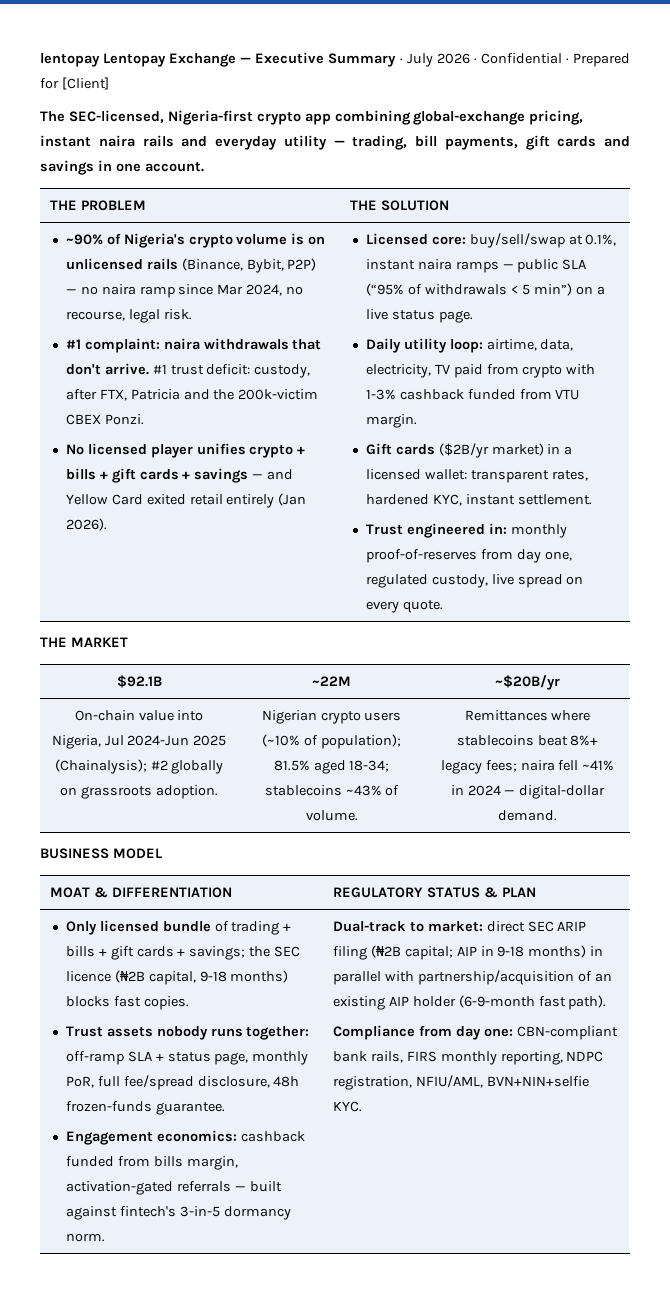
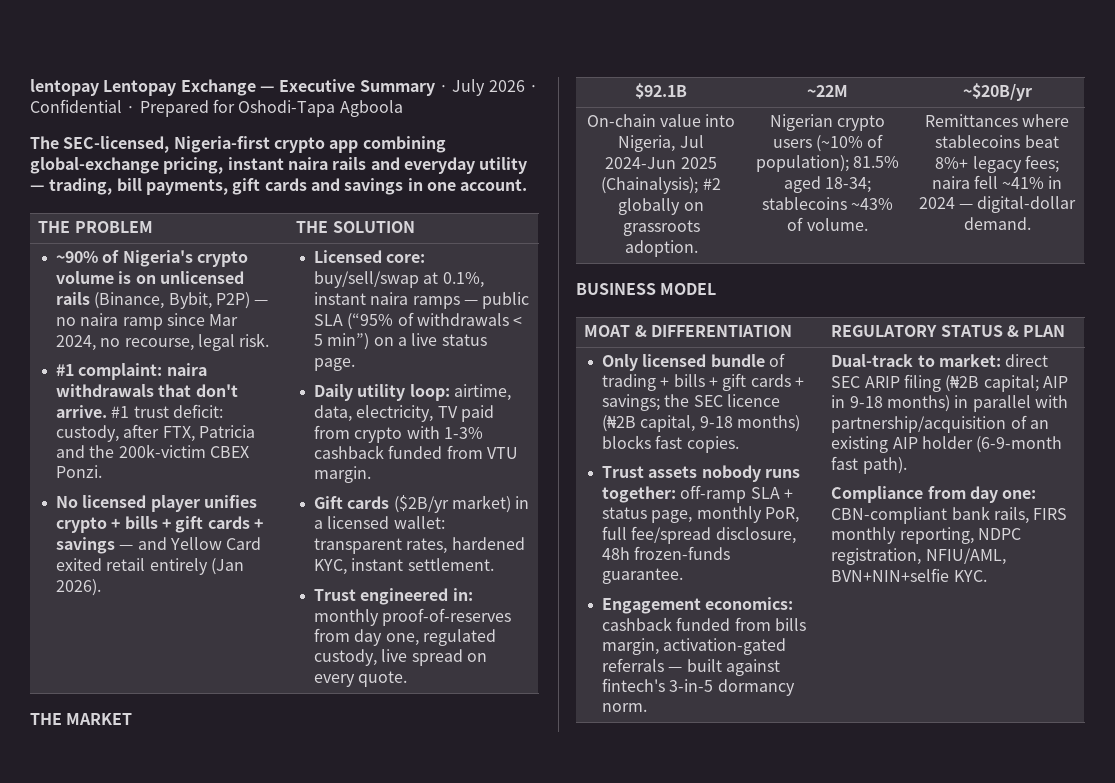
- lentopay Lentopay Exchange — Executive Summary · July 2026 · Confidential · Prepared for [Client]
+ lentopay Lentopay Exchange — Executive Summary · July 2026 · Confidential · Prepared for Oshodi-Tapa Agboola

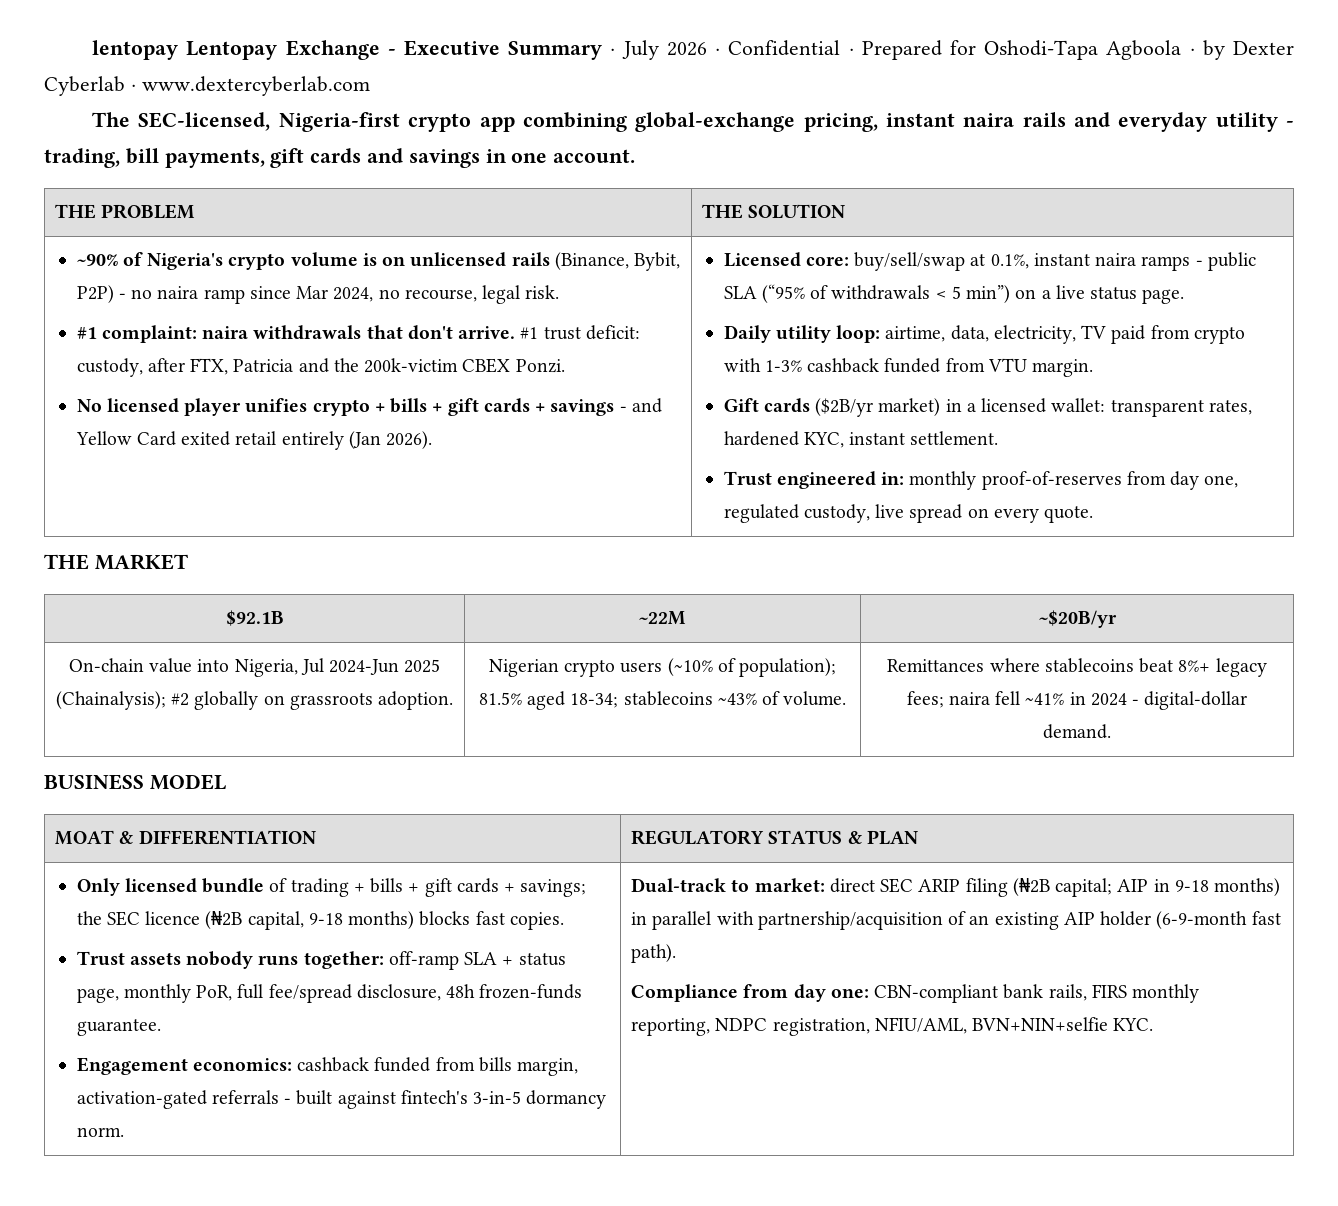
- lentopay Lentopay Exchange — Executive Summary · July 2026 · Confidential · Prepared for Oshodi-Tapa Agboola
+ lentopay Lentopay Exchange - Executive Summary · July 2026 · Confidential · Prepared for Oshodi-Tapa Agboola · by Dexter Cyberlab · www.dextercyberlab.com
- The SEC-licensed, Nigeria-first crypto app combining global-exchange pricing, instant naira rails and everyday utility — trading, bill payments, gift cards and savings in one account.
+ The SEC-licensed, Nigeria-first crypto app combining global-exchange pricing, instant naira rails and everyday utility - trading, bill payments, gift cards and savings in one account.
- ~90% of Nigeria's crypto volume is on unlicensed rails (Binance, Bybit, P2P) — no naira ramp since Mar 2024, no recourse, legal risk.
+ ~90% of Nigeria's crypto volume is on unlicensed rails (Binance, Bybit, P2P) - no naira ramp since Mar 2024, no recourse, legal risk.
- No licensed player unifies crypto + bills + gift cards + savings — and Yellow Card exited retail entirely (Jan 2026).
+ No licensed player unifies crypto + bills + gift cards + savings - and Yellow Card exited retail entirely (Jan 2026).
- Licensed core: buy/sell/swap at 0.1%, instant naira ramps — public SLA (“95% of withdrawals < 5 min”) on a live status page.
+ Licensed core: buy/sell/swap at 0.1%, instant naira ramps - public SLA (“95% of withdrawals < 5 min”) on a live status page.
- Remittances where stablecoins beat 8%+ legacy fees; naira fell ~41% in 2024 — digital-dollar demand.
+ Remittances where stablecoins beat 8%+ legacy fees; naira fell ~41% in 2024 - digital-dollar demand.
- Engagement economics: cashback funded from bills margin, activation-gated referrals — built against fintech's 3-in-5 dormancy norm.
+ Engagement economics: cashback funded from bills margin, activation-gated referrals - built against fintech's 3-in-5 dormancy norm.

